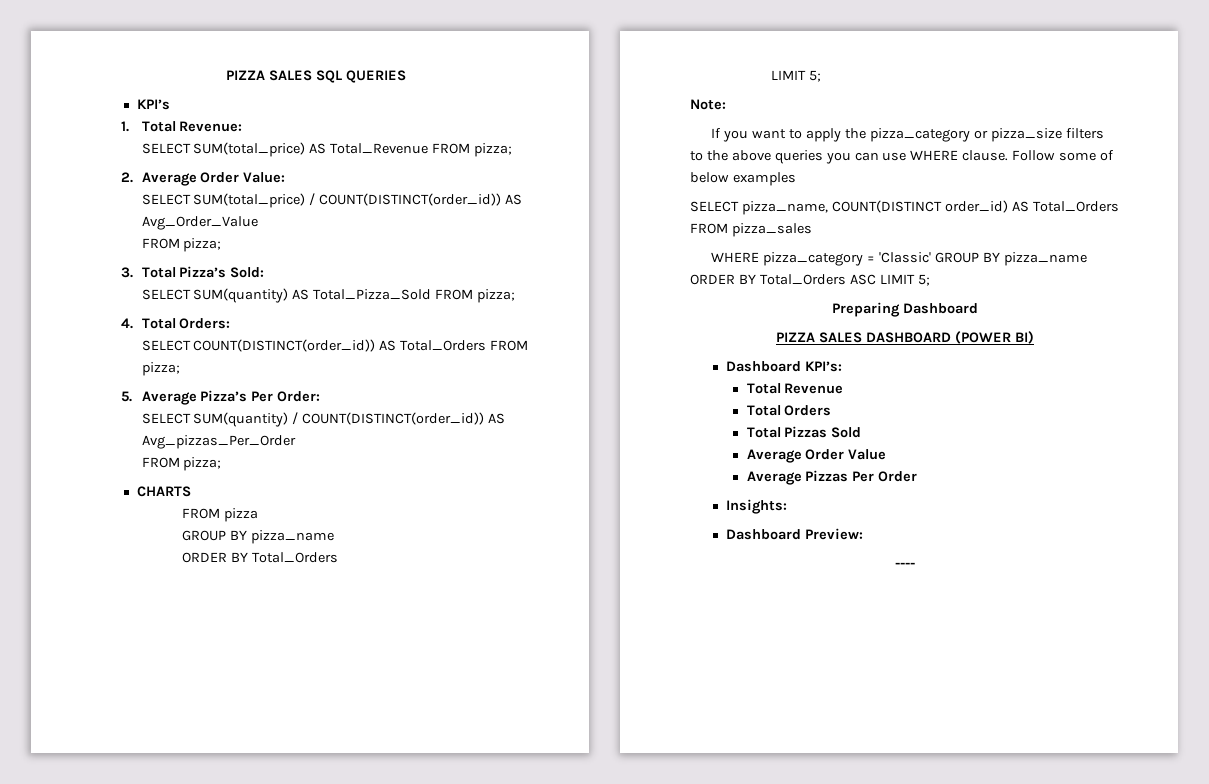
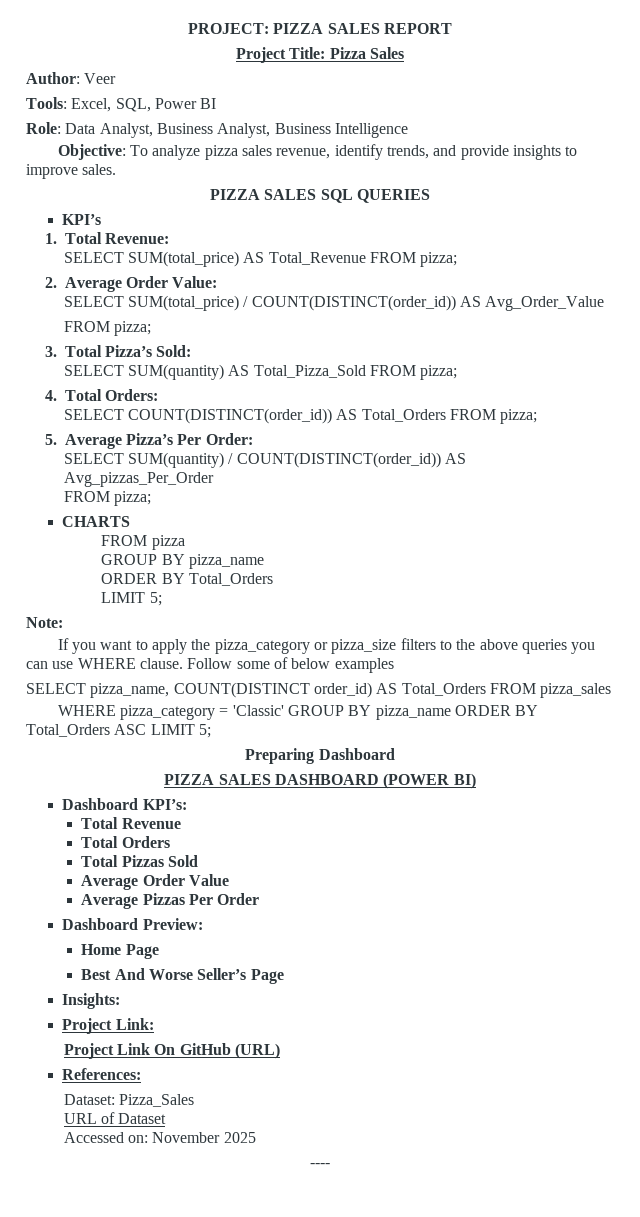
+ PROJECT: PIZZA SALES REPORT
+ Project Title: Pizza Sales
+ Author: Veer
+ Tools: Excel, SQL, Power BI
+ Role: Data Analyst, Business Analyst, Business Intelligence
+ Objective: To analyze pizza sales revenue, identify trends, and provide insights to improve sales.
- Insights:
+ Home Page
+ Best And Worse Seller’s Page
+ Insights:
+ Project Link:
+ Project Link On GitHub (URL)
+ References:
+ Dataset: Pizza_Sales
+ URL of Dataset
+ Accessed on: November 2025

